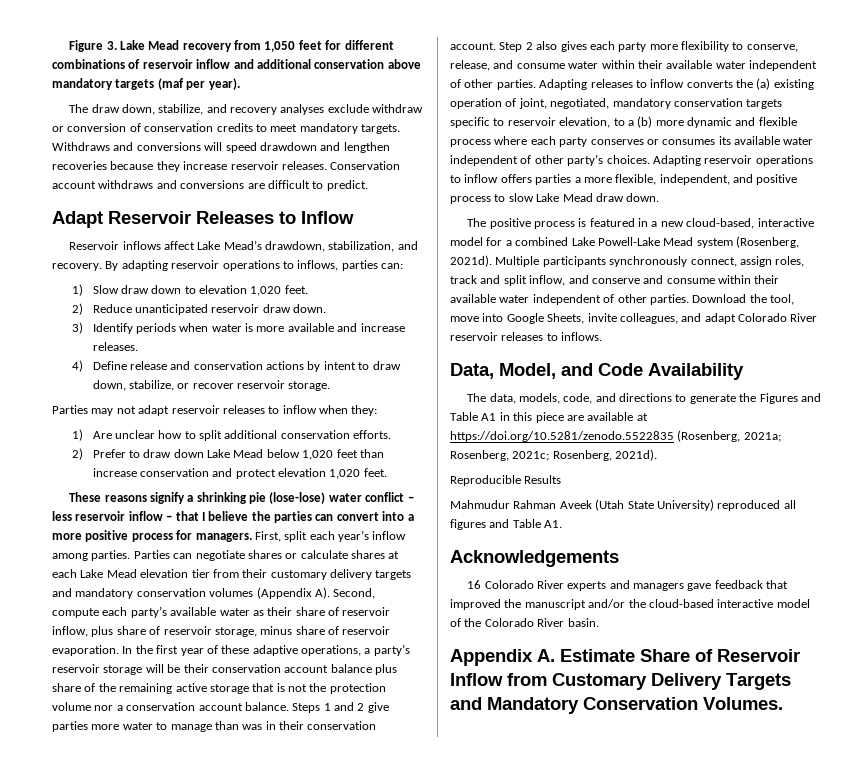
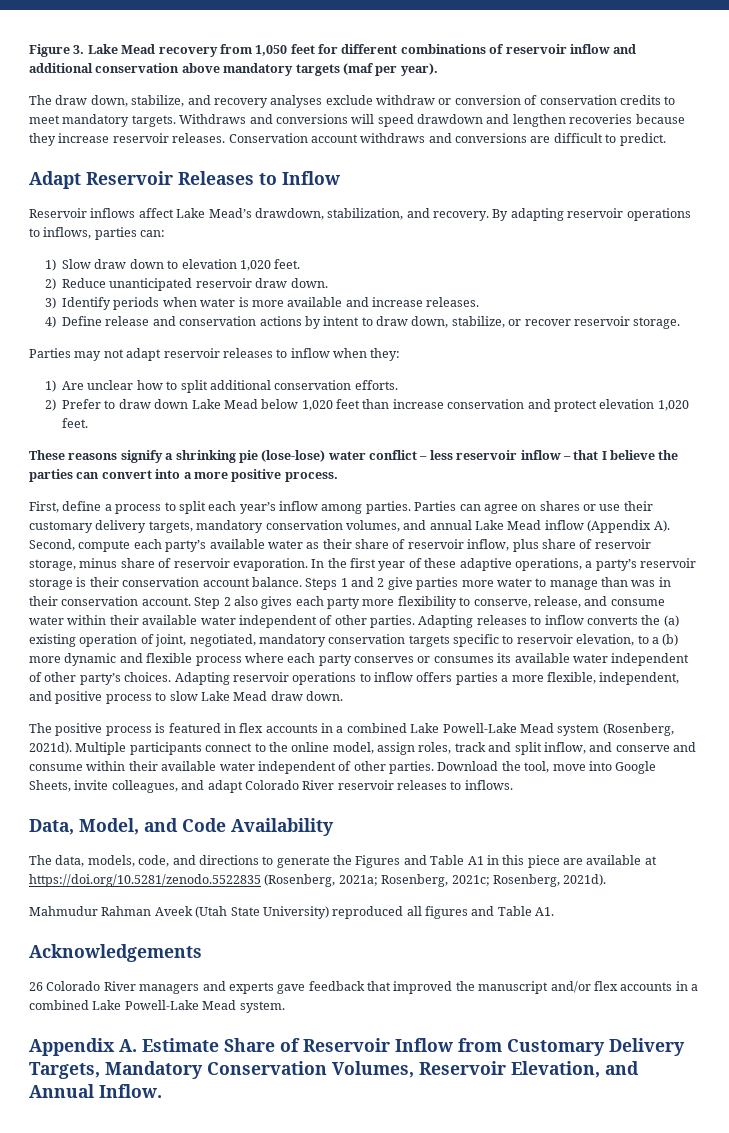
- These reasons signify a shrinking pie (lose-lose) water conflict – less reservoir inflow – that I believe the parties can convert into a more positive process for managers. First, split each year’s inflow among parties.
+ These reasons signify a shrinking pie (lose-lose) water conflict – less reservoir inflow – that I believe the parties can convert into a more positive process.
+ First, define a process to split each year’s inflow among parties.
- Parties can negotiate shares or calculate shares at each Lake Mead elevation tier from their customary delivery targets and mandatory conservation volumes (Appendix A). Second, compute each party’s available water as their share of reservoir inflow, plus share of reservoir storage, minus share of reservoir evaporation.
+ Parties can agree on shares or use their customary delivery targets, mandatory conservation volumes, and annual Lake Mead inflow (Appendix A). Second, compute each party’s available water as their share of reservoir inflow, plus share of reservoir storage, minus share of reservoir evaporation.
- In the first year of these adaptive operations, a party’s reservoir storage will be their conservation account balance plus share of the remaining active storage that is not the protection volume nor a conservation account balance.
+ In the first year of these adaptive operations, a party’s reservoir storage is their conservation account balance.
- The positive process is featured in a new cloud-based, interactive model for a combined Lake Powell-Lake Mead system (Rosenberg, 2021d).
+ The positive process is featured in flex accounts in a combined Lake Powell-Lake Mead system (Rosenberg, 2021d).
- Multiple participants synchronously connect, assign roles, track and split inflow, and conserve and consume within their available water independent of other parties.
+ Multiple participants connect to the online model, assign roles, track and split inflow, and conserve and consume within their available water independent of other parties.
- Reproducible Results
- 16 Colorado River experts and managers gave feedback that improved the manuscript and/or the cloud-based interactive model of the Colorado River basin.
+ 26 Colorado River managers and experts gave feedback that improved the manuscript and/or flex accounts in a combined Lake Powell-Lake Mead system.
- Appendix A. Estimate Share of Reservoir Inflow from Customary Delivery Targets and Mandatory Conservation Volumes.
+ Appendix A. Estimate Share of Reservoir Inflow from Customary Delivery Targets, Mandatory Conservation Volumes, Reservoir Elevation, and Annual Inflow.

